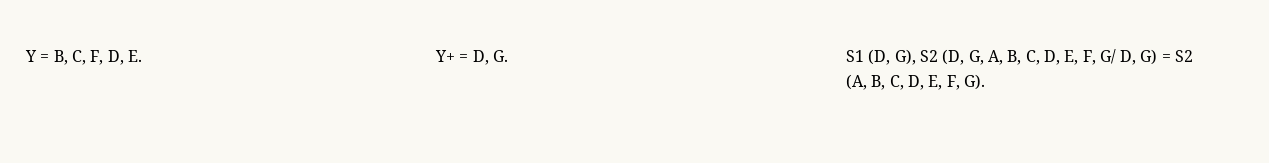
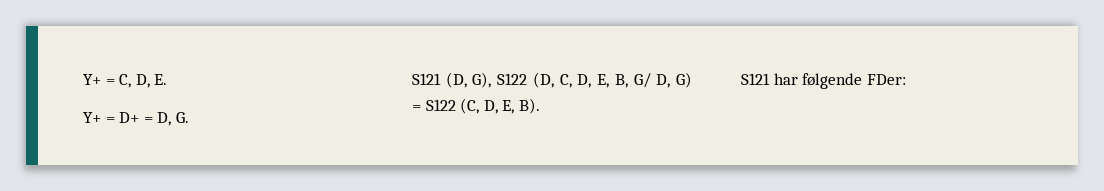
- Y = B, C, F, D, E.
+ Y+ = C, D, E.
- Y+ = D, G.
+ Y+ = D+ = D, G.
- S1 (D, G), S2 (D, G, A, B, C, D, E, F, G/ D, G) = S2 (A, B, C, D, E, F, G).
+ S121 (D, G), S122 (D, C, D, E, B, G/ D, G) = S122 (C, D, E, B).
+ S121 har følgende FDer:

